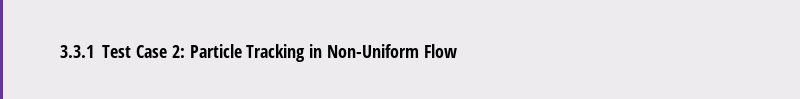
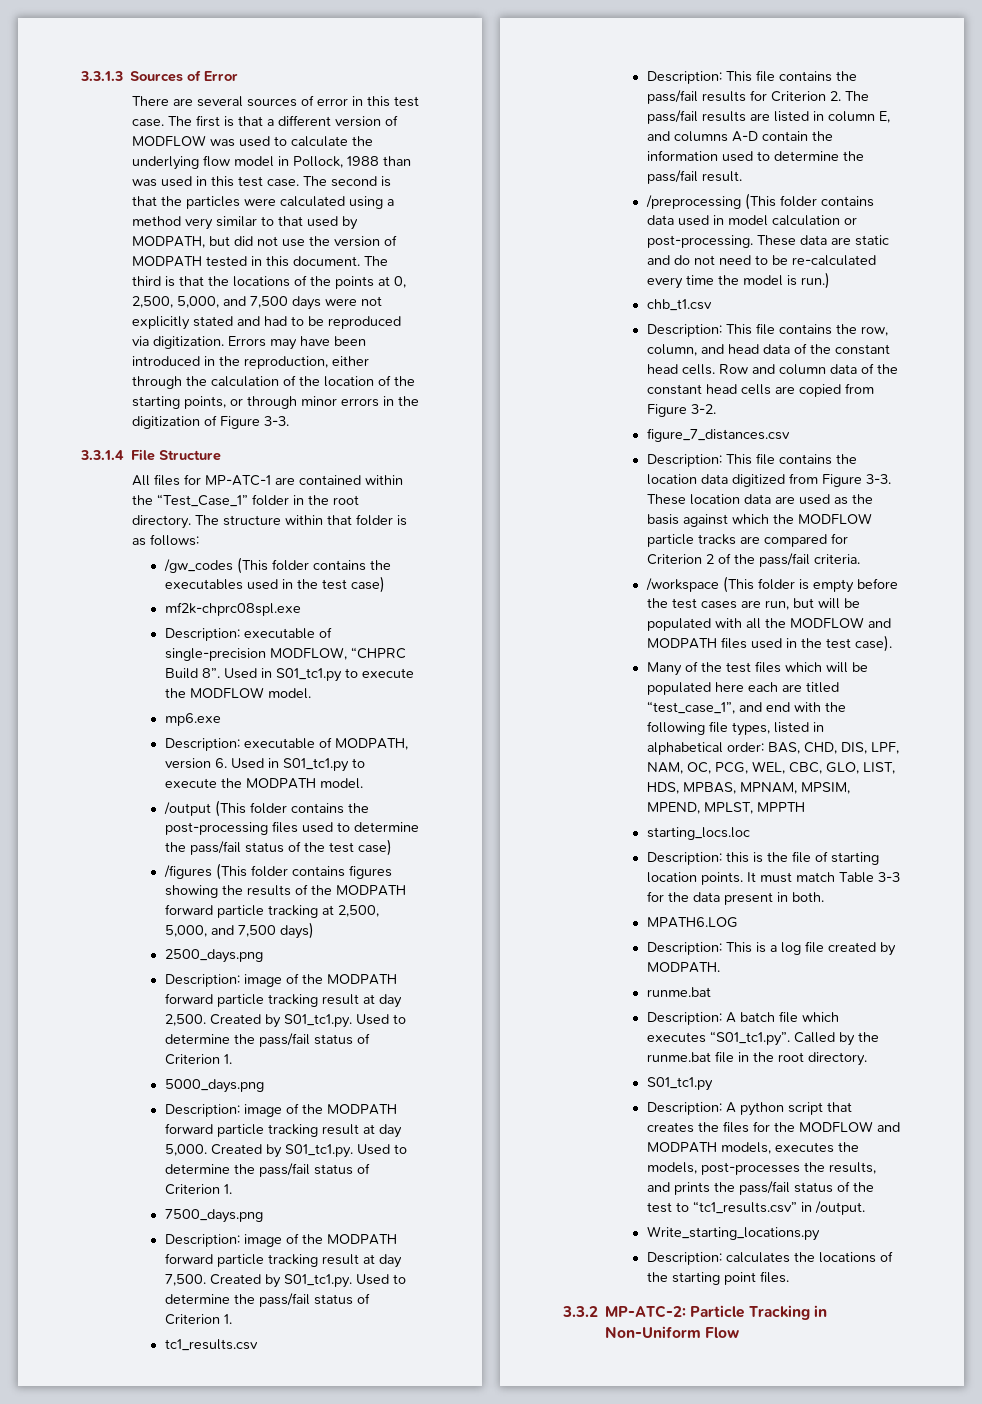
- 3.3.1 Test Case 2: Particle Tracking in Non-Uniform Flow
+ 3.3.1.3 Sources of Error
+ There are several sources of error in this test case. The first is that a different version of MODFLOW was used to calculate the underlying flow model in Pollock, 1988 than was used in this test case. The second is that the particles were calculated using a method very similar to that used by MODPATH, but did not use the version of MODPATH tested in this document. The third is that the locations of the points at 0, 2,500, 5,000, and 7,500 days were not explicitly stated and had to be reproduced via digitization. Errors may have been introduced in the reproduction, either through the calculation of the location of the starting points, or through minor errors in the digitization of Figure 3-3.
+ 3.3.1.4 File Structure
+ All files for MP-ATC-1 are contained within the “Test_Case_1” folder in the root directory. The structure within that folder is as follows:
+ /gw_codes (This folder contains the executables used in the test case)
+ mf2k-chprc08spl.exe
+ Description: executable of single-precision MODFLOW, “CHPRC Build 8”. Used in S01_tc1.py to execute the MODFLOW model.
+ mp6.exe
+ Description: executable of MODPATH, version 6. Used in S01_tc1.py to execute the MODPATH model.
+ /output (This folder contains the post-processing files used to determine the pass/fail status of the test case)
+ /figures (This folder contains figures showing the results of the MODPATH forward particle tracking at 2,500, 5,000, and 7,500 days)
+ 2500_days.png
+ Description: image of the MODPATH forward particle tracking result at day 2,500. Created by S01_tc1.py. Used to determine the pass/fail status of Criterion 1.
+ 5000_days.png
+ Description: image of the MODPATH forward particle tracking result at day 5,000. Created by S01_tc1.py. Used to determine the pass/fail status of Criterion 1.
+ 7500_days.png
+ Description: image of the MODPATH forward particle tracking result at day 7,500. Created by S01_tc1.py. Used to determine the pass/fail status of Criterion 1.
+ tc1_results.csv
+ Description: This file contains the pass/fail results for Criterion 2. The pass/fail results are listed in column E, and columns A-D contain the information used to determine the pass/fail result.
+ /preprocessing (This folder contains data used in model calculation or post-processing. These data are static and do not need to be re-calculated every time the model is run.)
+ chb_t1.csv
+ Description: This file contains the row, column, and head data of the constant head cells. Row and column data of the constant head cells are copied from Figure 3-2.
+ figure_7_distances.csv
+ Description: This file contains the location data digitized from Figure 3-3. These location data are used as the basis against which the MODFLOW particle tracks are compared for Criterion 2 of the pass/fail criteria.
+ /workspace (This folder is empty before the test cases are run, but will be populated with all the MODFLOW and MODPATH files used in the test case).
+ Many of the test files which will be populated here each are titled “test_case_1”, and end with the following file types, listed in alphabetical order: BAS, CHD, DIS, LPF, NAM, OC, PCG, WEL, CBC, GLO, LIST, HDS, MPBAS, MPNAM, MPSIM, MPEND, MPLST, MPPTH
+ starting_locs.loc
+ Description: this is the file of starting location points. It must match Table 3-3 for the data present in both.
+ MPATH6.LOG
+ Description: This is a log file created by MODPATH.
+ runme.bat
+ Description: A batch file which executes “S01_tc1.py”. Called by the runme.bat file in the root directory.
+ S01_tc1.py
+ Description: A python script that creates the files for the MODFLOW and MODPATH models, executes the models, post-processes the results, and prints the pass/fail status of the test to “tc1_results.csv” in /output.
+ Write_starting_locations.py
+ Description: calculates the locations of the starting point files.
+ 3.3.2 MP-ATC-2: Particle Tracking in Non-Uniform Flow

